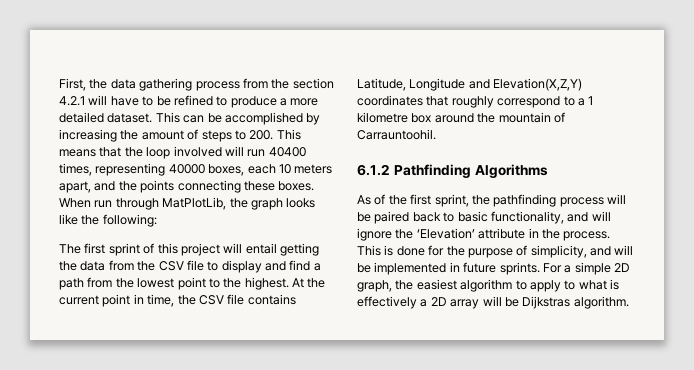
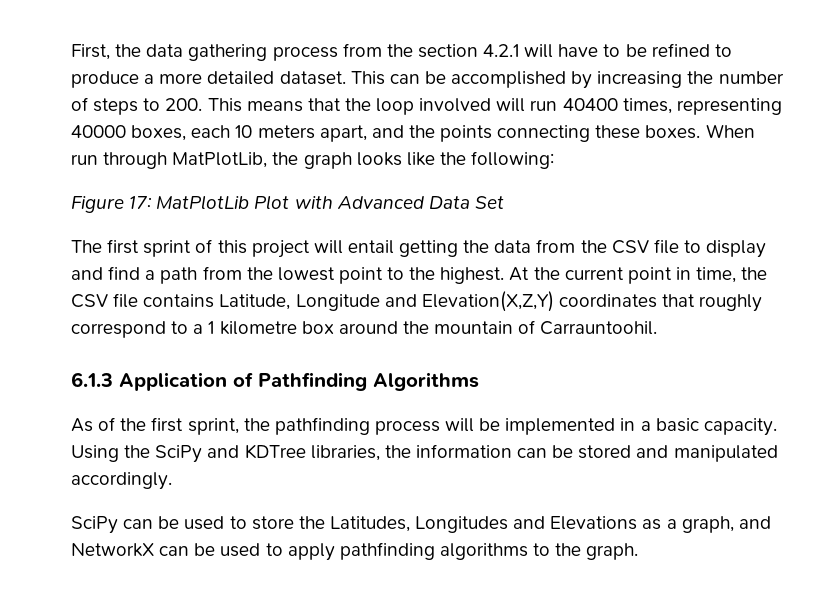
- This can be accomplished by increasing the amount of steps to 200. This means that the loop involved will run 40400 times, representing 40000 boxes, each 10 meters apart, and the points connecting these boxes.
+ This can be accomplished by increasing the number of steps to 200. This means that the loop involved will run 40400 times, representing 40000 boxes, each 10 meters apart, and the points connecting these boxes.
+ Figure 17: MatPlotLib Plot with Advanced Data Set
- 6.1.2 Pathfinding Algorithms
+ 6.1.3 Application of Pathfinding Algorithms
- As of the first sprint, the pathfinding process will be paired back to basic functionality, and will ignore the ‘Elevation’ attribute in the process. This is done for the purpose of simplicity, and will be implemented in future sprints. For a simple 2D graph, the easiest algorithm to apply to what is effectively a 2D array will be Dijkstras algorithm.
+ As of the first sprint, the pathfinding process will be implemented in a basic capacity. Using the SciPy and KDTree libraries, the information can be stored and manipulated accordingly.
+ SciPy can be used to store the Latitudes, Longitudes and Elevations as a graph, and NetworkX can be used to apply pathfinding algorithms to the graph.

